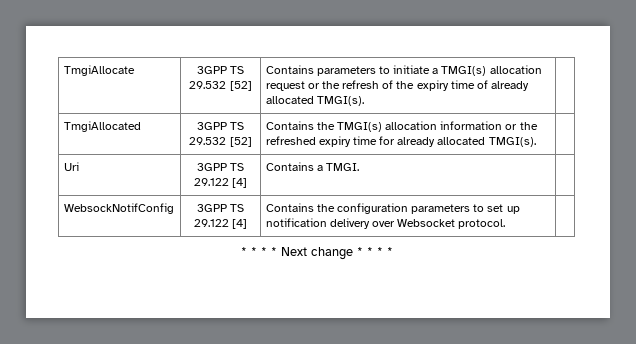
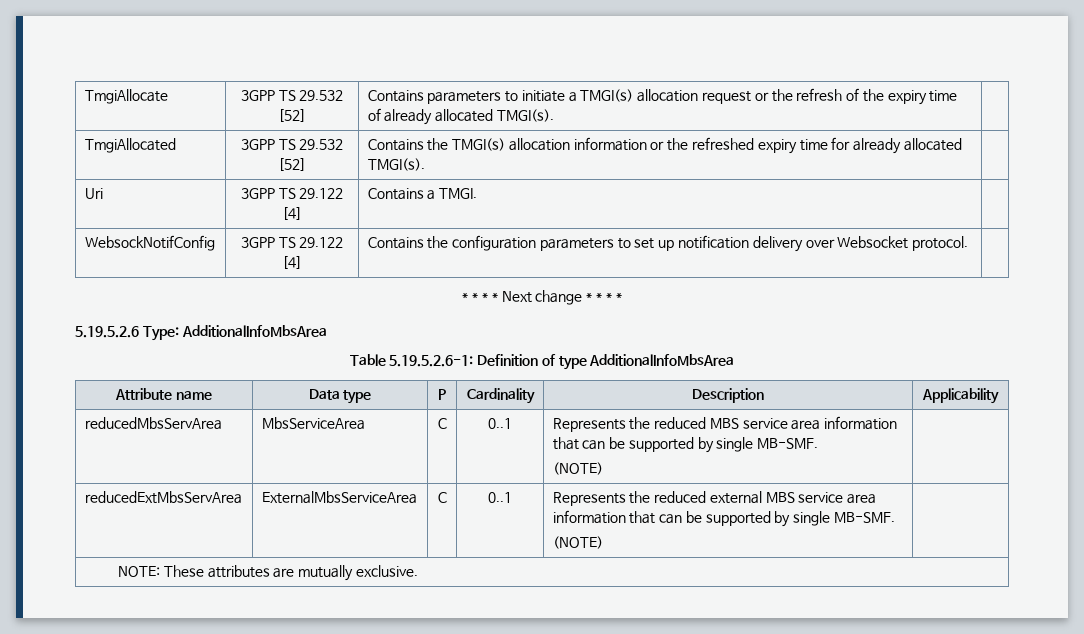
+ 5.19.5.2.6 Type: AdditionalInfoMbsArea
+ Table 5.19.5.2.6-1: Definition of type AdditionalInfoMbsArea
+ Attribute name | Data type | P | Cardinality | Description | Applicability
+ reducedMbsServArea | MbsServiceArea | C | 0..1 | Represents the reduced MBS service area information that can be supported by single MB-SMF.
+ (NOTE) |
+ reducedExtMbsServArea | ExternalMbsServiceArea | C | 0..1 | Represents the reduced external MBS service area information that can be supported by single MB-SMF.
+ (NOTE) |
+ NOTE: These attributes are mutually exclusive.

